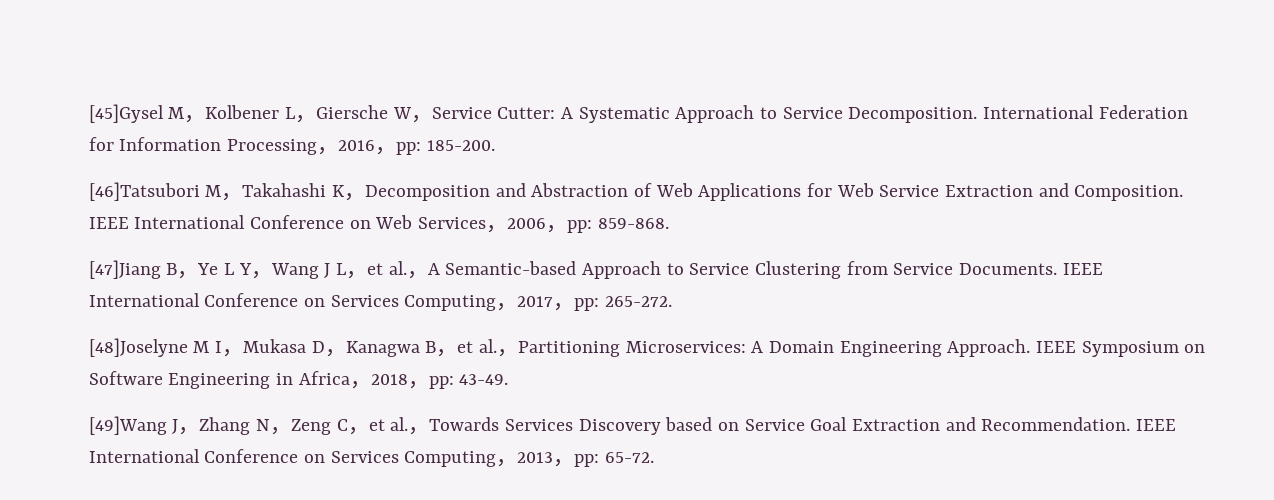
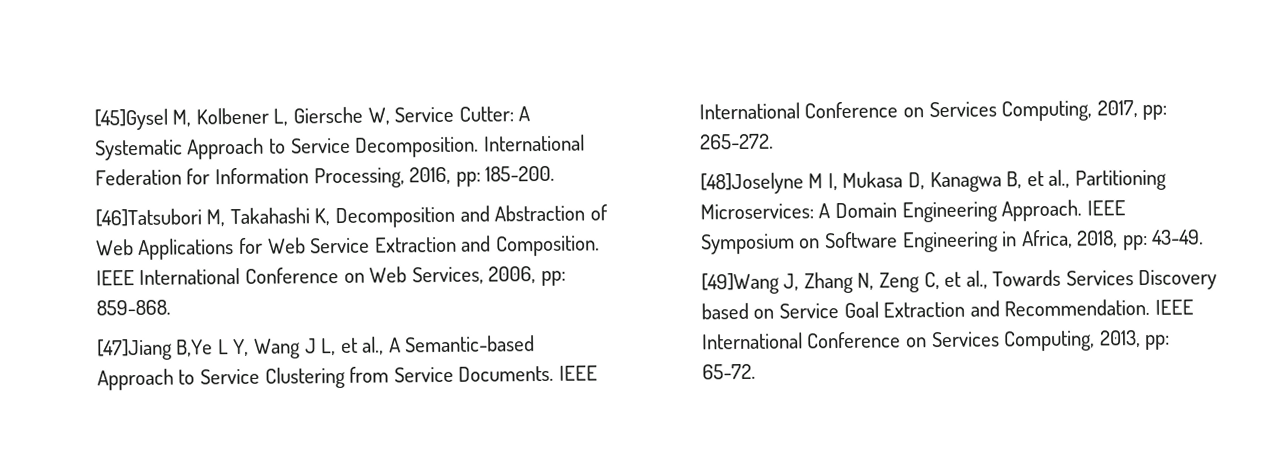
- [45]Gysel M，Kolbener L，Giersche W，Service Cutter: A Systematic Approach to Service Decomposition.
+ [45]Gysel M, Kolbener L, Giersche W, Service Cutter: A Systematic Approach to Service Decomposition.
- International Federation for Information Processing，2016，pp: 185-200.
+ International Federation for Information Processing, 2016, pp: 185-200.
- [46]Tatsubori M，Takahashi K，Decomposition and Abstraction of Web Applications for Web Service Extraction and Composition.
+ [46]Tatsubori M, Takahashi K, Decomposition and Abstraction of Web Applications for Web Service Extraction and Composition.
- IEEE International Conference on Web Services，2006，pp: 859-868.
+ IEEE International Conference on Web Services, 2006, pp: 859-868.
- [47]Jiang B，Ye L Y，Wang J L，et al.，A Semantic-based Approach to Service Clustering from Service Documents.
+ [47]Jiang B,Ye L Y, Wang J L, et al., A Semantic-based Approach to Service Clustering from Service Documents.
- IEEE International Conference on Services Computing，2017，pp: 265-272.
+ IEEE International Conference on Services Computing, 2017, pp: 265-272.
- [48]Joselyne M I，Mukasa D，Kanagwa B，et al.，Partitioning Microservices: A Domain Engineering Approach.
+ [48]Joselyne M I, Mukasa D, Kanagwa B, et al., Partitioning Microservices: A Domain Engineering Approach.
- IEEE Symposium on Software Engineering in Africa，2018，pp: 43-49.
+ IEEE Symposium on Software Engineering in Africa, 2018, pp: 43-49.
- [49]Wang J，Zhang N，Zeng C，et al.，Towards Services Discovery based on Service Goal Extraction and Recommendation.
+ [49]Wang J, Zhang N, Zeng C, et al., Towards Services Discovery based on Service Goal Extraction and Recommendation.
- IEEE International Conference on Services Computing，2013，pp: 65-72.
+ IEEE International Conference on Services Computing, 2013, pp: 65-72.

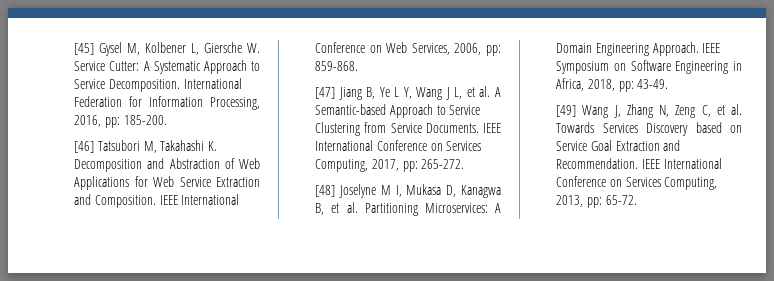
- [45]Gysel M, Kolbener L, Giersche W, Service Cutter: A Systematic Approach to Service Decomposition.
+ [45] Gysel M, Kolbener L, Giersche W. Service Cutter: A Systematic Approach to Service Decomposition.
- [46]Tatsubori M, Takahashi K, Decomposition and Abstraction of Web Applications for Web Service Extraction and Composition.
+ [46] Tatsubori M, Takahashi K. Decomposition and Abstraction of Web Applications for Web Service Extraction and Composition.
- [47]Jiang B,Ye L Y, Wang J L, et al., A Semantic-based Approach to Service Clustering from Service Documents.
+ [47] Jiang B, Ye L Y, Wang J L, et al. A Semantic-based Approach to Service Clustering from Service Documents.
- [48]Joselyne M I, Mukasa D, Kanagwa B, et al., Partitioning Microservices: A Domain Engineering Approach.
+ [48] Joselyne M I, Mukasa D, Kanagwa B, et al. Partitioning Microservices: A Domain Engineering Approach.
- [49]Wang J, Zhang N, Zeng C, et al., Towards Services Discovery based on Service Goal Extraction and Recommendation.
+ [49] Wang J, Zhang N, Zeng C, et al. Towards Services Discovery based on Service Goal Extraction and Recommendation.

